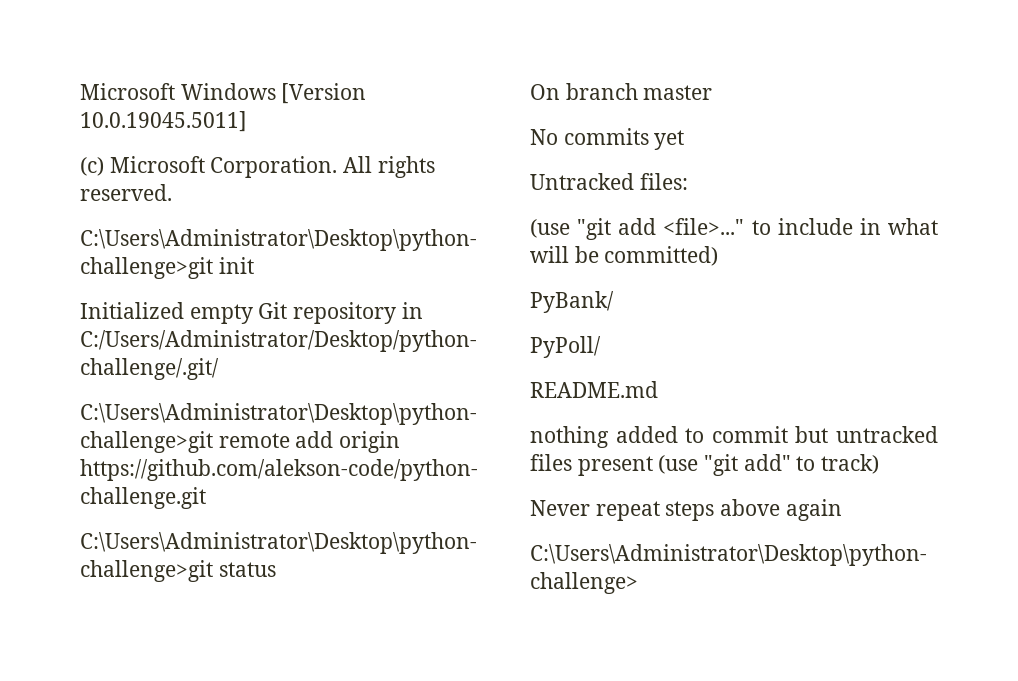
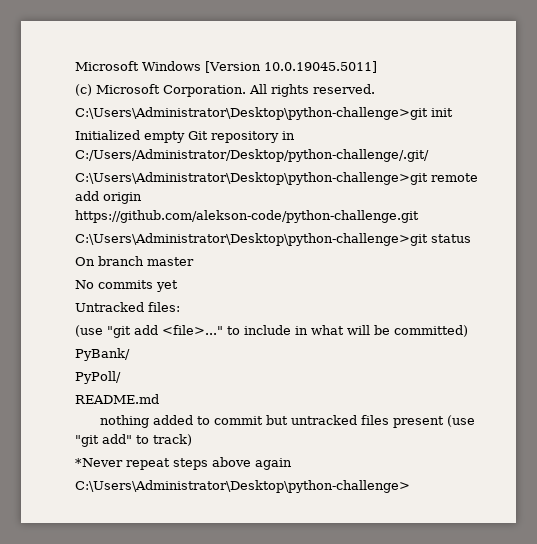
- Never repeat steps above again
+ *Never repeat steps above again

